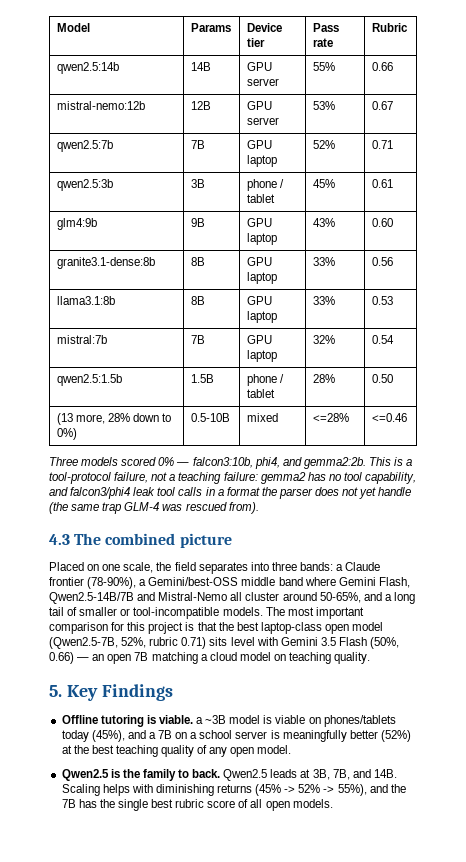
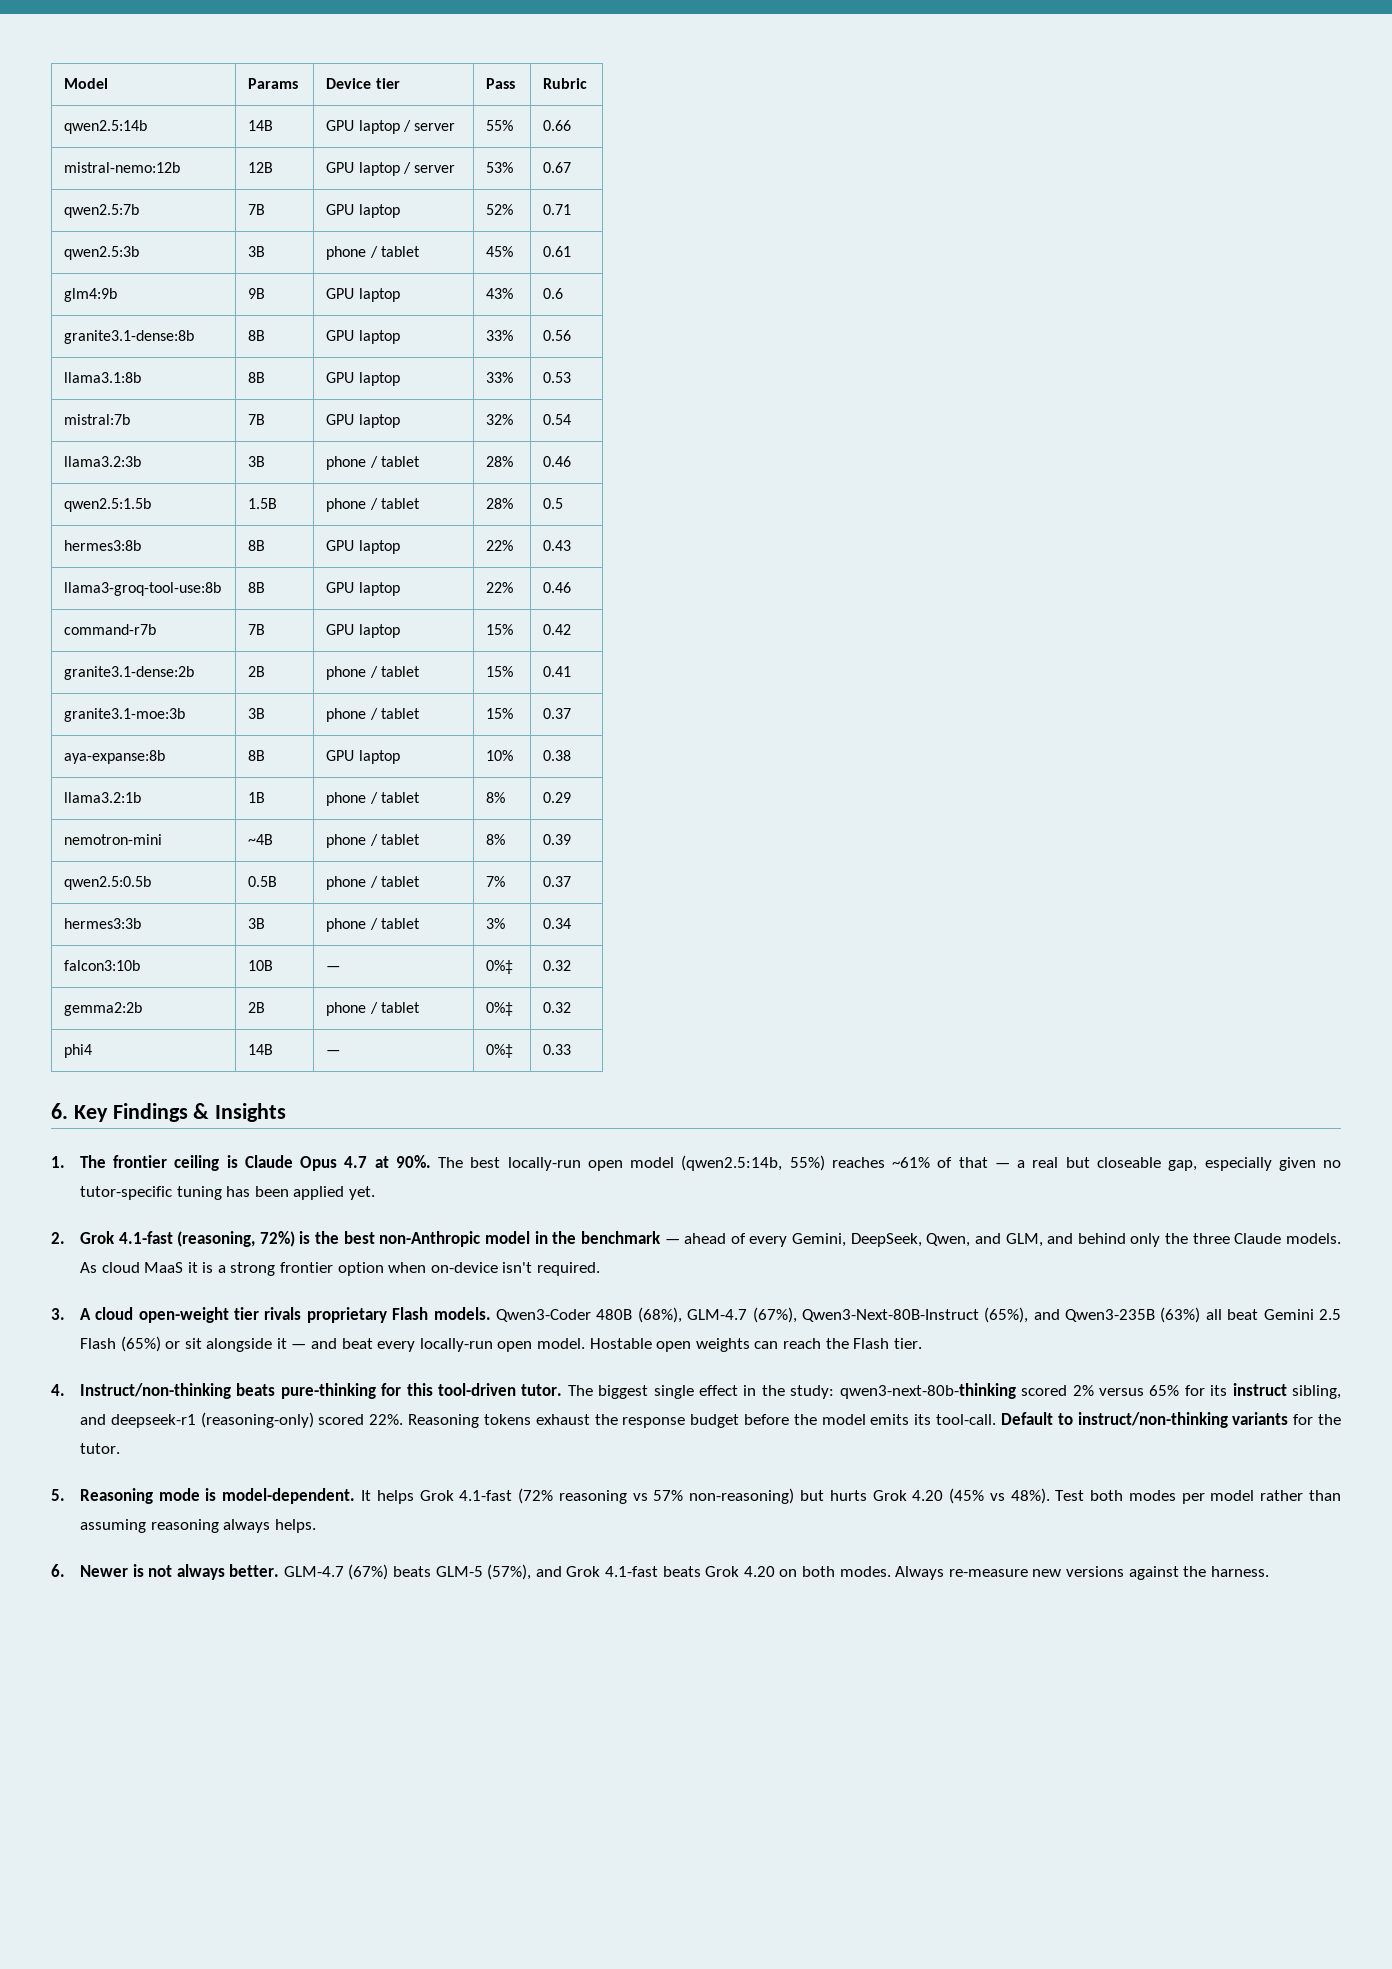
- Model | Params | Device tier | Pass rate | Rubric
+ Model | Params | Device tier | Pass | Rubric
- qwen2.5:14b | 14B | GPU server | 55% | 0.66
+ qwen2.5:14b | 14B | GPU laptop / server | 55% | 0.66
- mistral-nemo:12b | 12B | GPU server | 53% | 0.67
+ mistral-nemo:12b | 12B | GPU laptop / server | 53% | 0.67
- glm4:9b | 9B | GPU laptop | 43% | 0.60
+ glm4:9b | 9B | GPU laptop | 43% | 0.6
+ llama3.2:3b | 3B | phone / tablet | 28% | 0.46
- qwen2.5:1.5b | 1.5B | phone / tablet | 28% | 0.50
- (13 more, 28% down to 0%) | 0.5-10B | mixed | <=28% | <=0.46
- Three models scored 0% — falcon3:10b, phi4, and gemma2:2b. This is a tool-protocol failure, not a teaching failure: gemma2 has no tool capability, and falcon3/phi4 leak tool calls in a format the parser does not yet handle (the same trap GLM-4 was rescued from).
- 4.3 The combined picture
- Placed on one scale, the field separates into three bands: a Claude frontier (78-90%), a Gemini/best-OSS middle band where Gemini Flash, Qwen2.5-14B/7B and Mistral-Nemo all cluster around 50-65%, and a long tail of smaller or tool-incompatible models. The most important comparison for this project is that the best laptop-class open model (Qwen2.5-7B, 52%, rubric 0.71) sits level with Gemini 3.5 Flash (50%, 0.66) — an open 7B matching a cloud model on teaching quality.
- 5. Key Findings
- Offline tutoring is viable. a ~3B model is viable on phones/tablets today (45%), and a 7B on a school server is meaningfully better (52%) at the best teaching quality of any open model.
- Qwen2.5 is the family to back. Qwen2.5 leads at 3B, 7B, and 14B. Scaling helps with diminishing returns (45% -> 52% -> 55%), and the 7B has the single best rubric score of all open models.
+ qwen2.5:1.5b | 1.5B | phone / tablet | 28% | 0.5
+ hermes3:8b | 8B | GPU laptop | 22% | 0.43
+ llama3-groq-tool-use:8b | 8B | GPU laptop | 22% | 0.46
+ command-r7b | 7B | GPU laptop | 15% | 0.42
+ granite3.1-dense:2b | 2B | phone / tablet | 15% | 0.41
+ granite3.1-moe:3b | 3B | phone / tablet | 15% | 0.37
+ aya-expanse:8b | 8B | GPU laptop | 10% | 0.38
+ llama3.2:1b | 1B | phone / tablet | 8% | 0.29
+ nemotron-mini | ~4B | phone / tablet | 8% | 0.39
+ qwen2.5:0.5b | 0.5B | phone / tablet | 7% | 0.37
+ hermes3:3b | 3B | phone / tablet | 3% | 0.34
+ falcon3:10b | 10B | — | 0%‡ | 0.32
+ gemma2:2b | 2B | phone / tablet | 0%‡ | 0.32
+ phi4 | 14B | — | 0%‡ | 0.33
+ 6. Key Findings & Insights
+ 1. The frontier ceiling is Claude Opus 4.7 at 90%. The best locally-run open model (qwen2.5:14b, 55%) reaches ~61% of that — a real but closeable gap, especially given no tutor-specific tuning has been applied yet.
+ 2. Grok 4.1-fast (reasoning, 72%) is the best non-Anthropic model in the benchmark — ahead of every Gemini, DeepSeek, Qwen, and GLM, and behind only the three Claude models. As cloud MaaS it is a strong frontier option when on-device isn't required.
+ 3. A cloud open-weight tier rivals proprietary Flash models. Qwen3-Coder 480B (68%), GLM-4.7 (67%), Qwen3-Next-80B-Instruct (65%), and Qwen3-235B (63%) all beat Gemini 2.5 Flash (65%) or sit alongside it — and beat every locally-run open model. Hostable open weights can reach the Flash tier.
+ 4. Instruct/non-thinking beats pure-thinking for this tool-driven tutor. The biggest single effect in the study: qwen3-next-80b-thinking scored 2% versus 65% for its instruct sibling, and deepseek-r1 (reasoning-only) scored 22%. Reasoning tokens exhaust the response budget before the model emits its tool-call. Default to instruct/non-thinking variants for the tutor.
+ 5. Reasoning mode is model-dependent. It helps Grok 4.1-fast (72% reasoning vs 57% non-reasoning) but hurts Grok 4.20 (45% vs 48%). Test both modes per model rather than assuming reasoning always helps.
+ 6. Newer is not always better. GLM-4.7 (67%) beats GLM-5 (57%), and Grok 4.1-fast beats Grok 4.20 on both modes. Always re-measure new versions against the harness.

